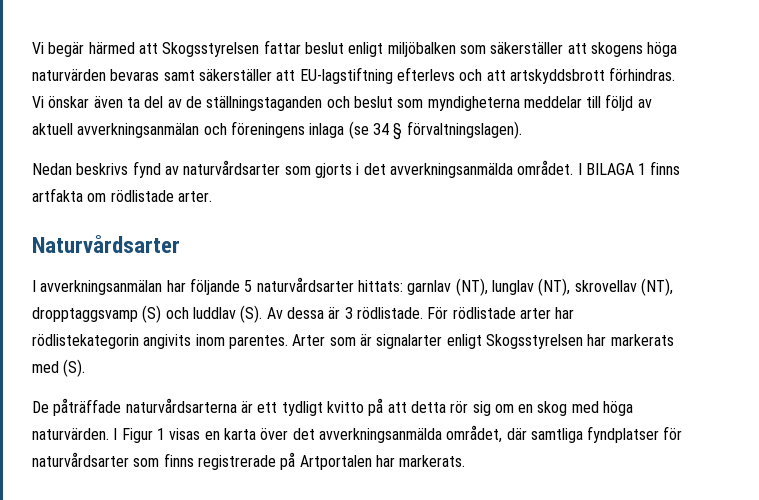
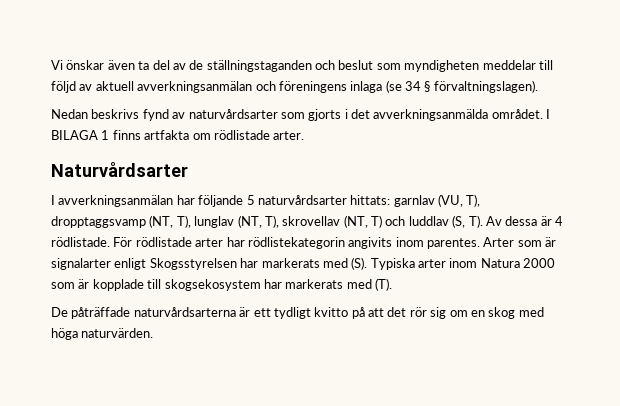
- Vi begär härmed att Skogsstyrelsen fattar beslut enligt miljöbalken som säkerställer att skogens höga naturvärden bevaras samt säkerställer att EU-lagstiftning efterlevs och att artskyddsbrott förhindras. Vi önskar även ta del av de ställningstaganden och beslut som myndigheterna meddelar till följd av aktuell avverkningsanmälan och föreningens inlaga (se 34 § förvaltningslagen).
+ Vi önskar även ta del av de ställningstaganden och beslut som myndigheten meddelar till följd av aktuell avverkningsanmälan och föreningens inlaga (se 34 § förvaltningslagen).
- I avverkningsanmälan har följande 5 naturvårdsarter hittats: garnlav (NT), lunglav (NT), skrovellav (NT), dropptaggsvamp (S) och luddlav (S). Av dessa är 3 rödlistade.
+ I avverkningsanmälan har följande 5 naturvårdsarter hittats: garnlav (VU, T), dropptaggsvamp (NT, T), lunglav (NT, T), skrovellav (NT, T) och luddlav (S, T). Av dessa är 4 rödlistade.
- Arter som är signalarter enligt Skogsstyrelsen har markerats med (S).
+ Arter som är signalarter enligt Skogsstyrelsen har markerats med (S). Typiska arter inom Natura 2000 som är kopplade till skogsekosystem har markerats med (T).
- De påträffade naturvårdsarterna är ett tydligt kvitto på att detta rör sig om en skog med höga naturvärden. I Figur 1 visas en karta över det avverkningsanmälda området, där samtliga fyndplatser för naturvårdsarter som finns registrerade på Artportalen har markerats.
+ De påträffade naturvårdsarterna är ett tydligt kvitto på att det rör sig om en skog med höga naturvärden.

